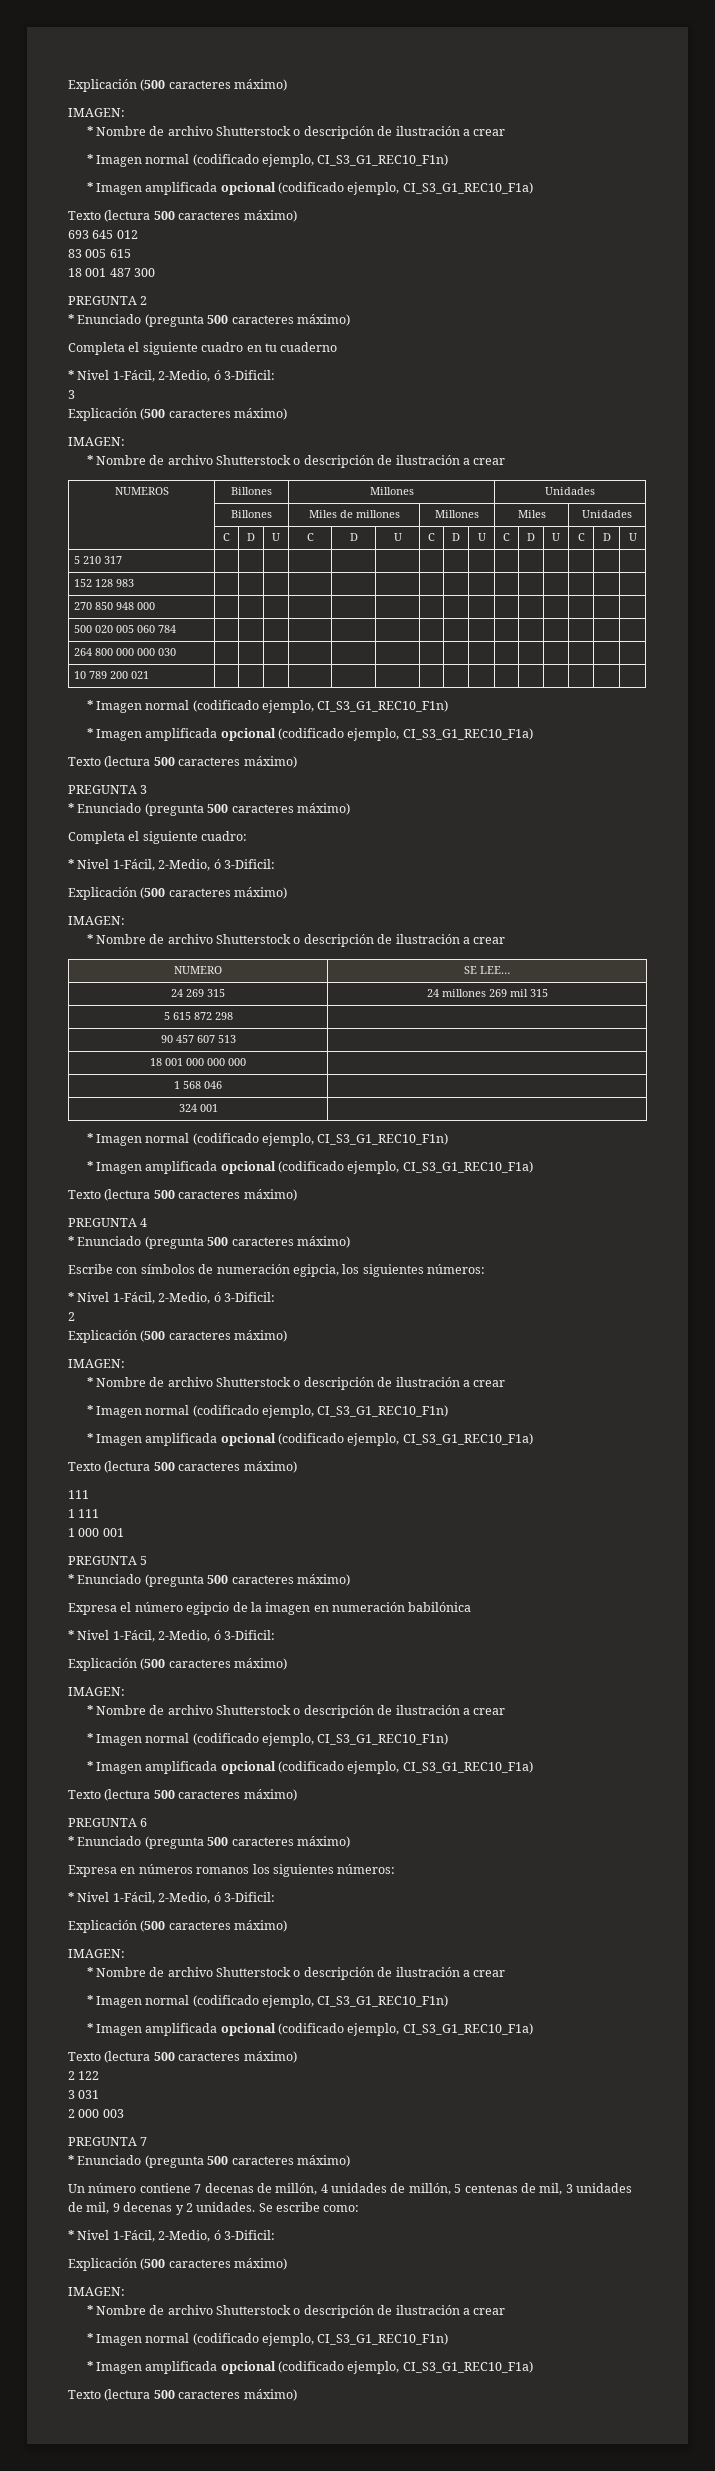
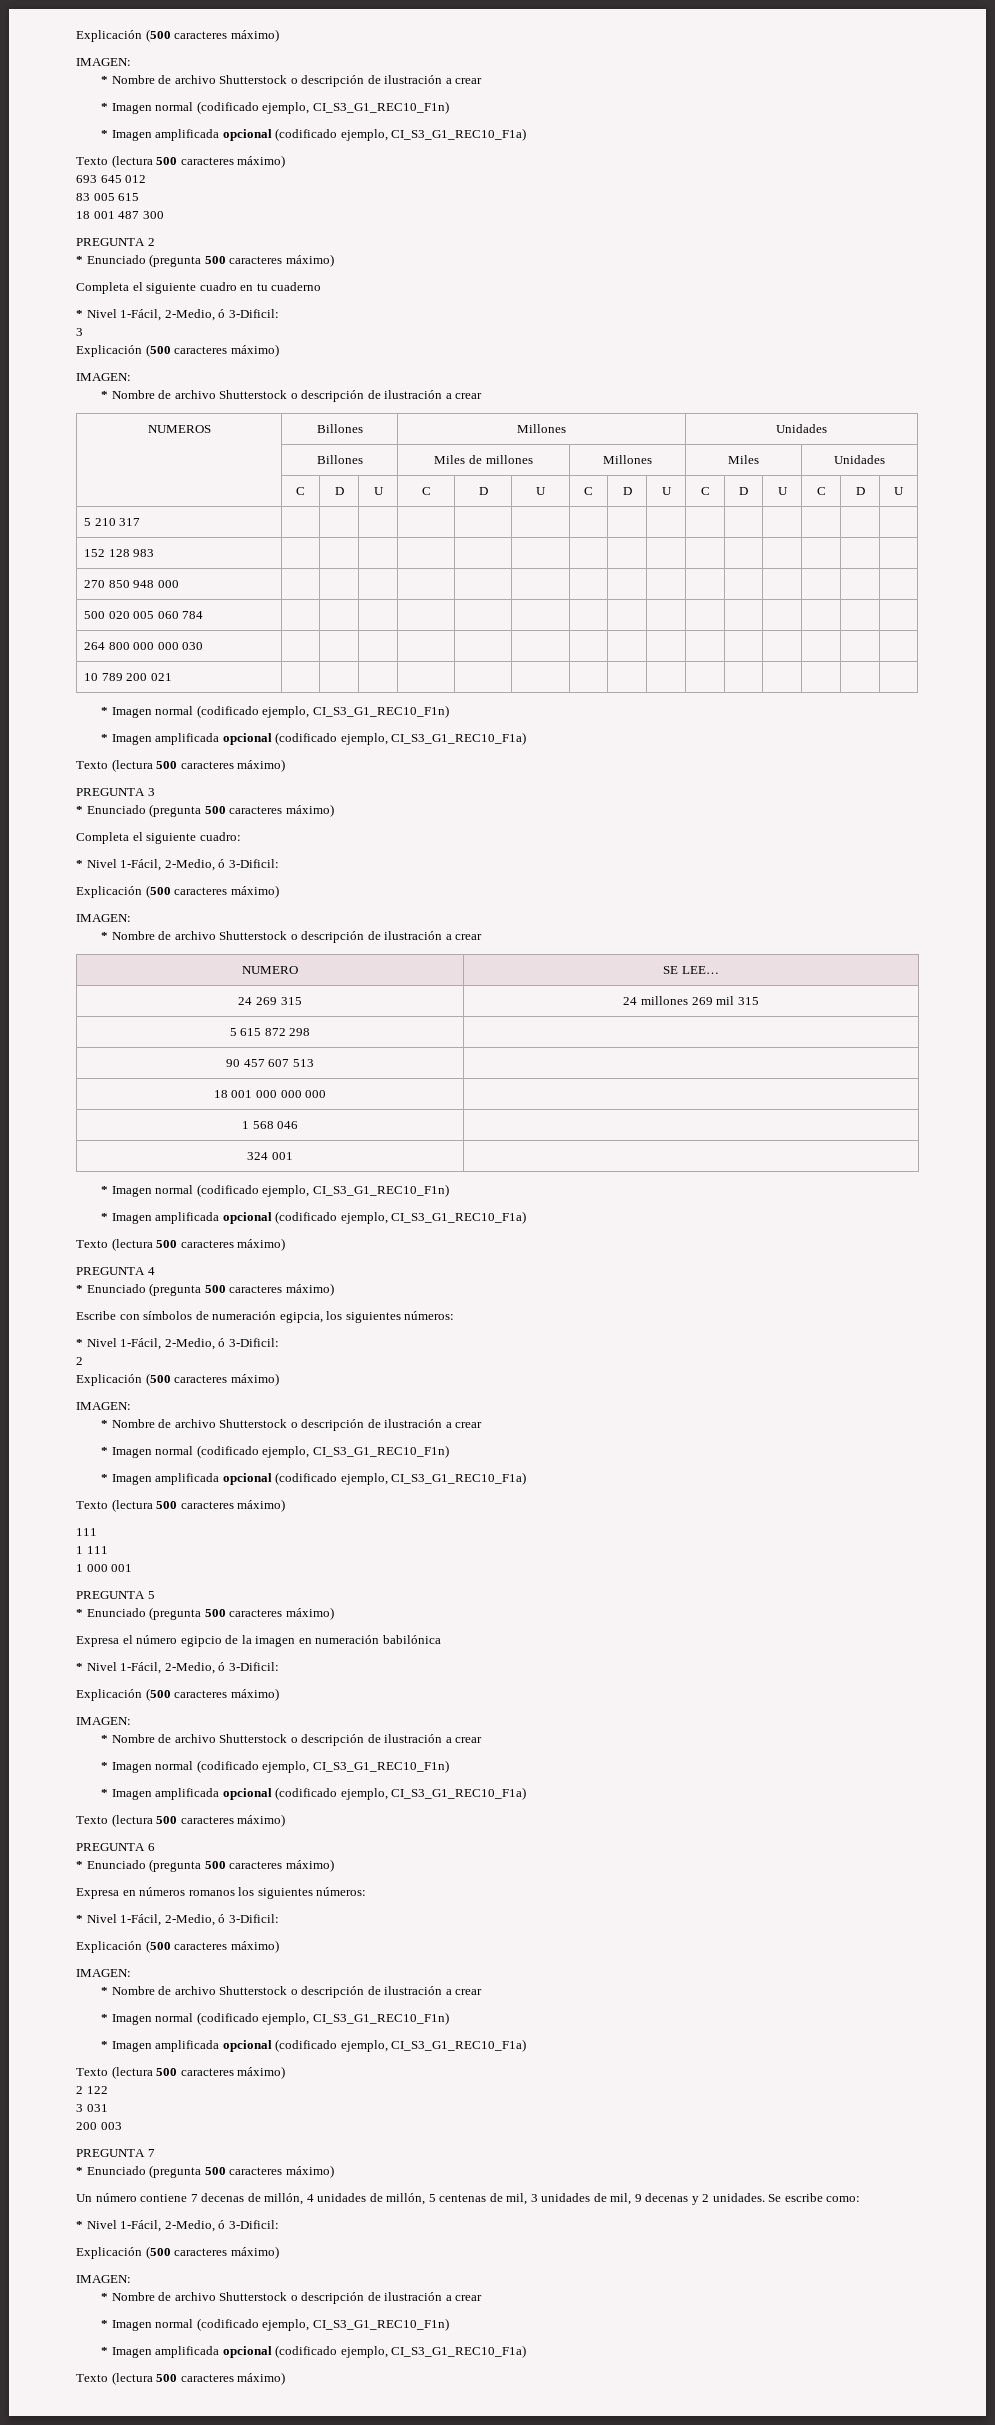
- 2 000 003
+ 200 003

